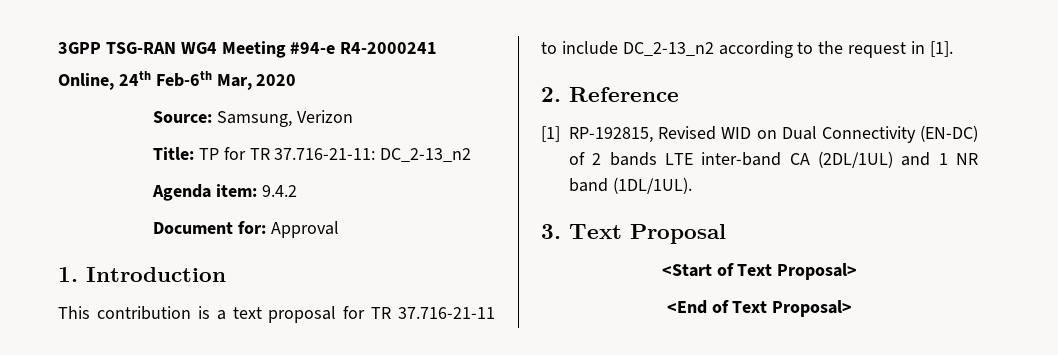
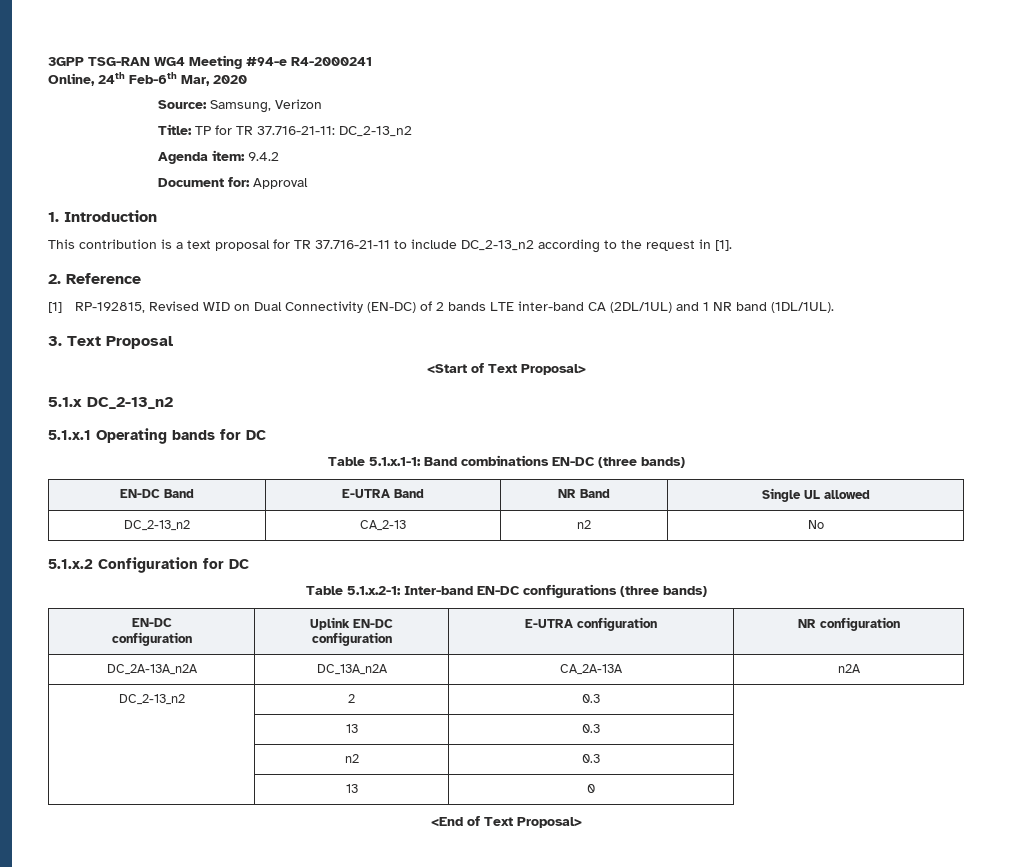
+ 5.1.x DC_2-13_n2
+ 5.1.x.1 Operating bands for DC
+ Table 5.1.x.1-1: Band combinations EN-DC (three bands)
+ EN-DC Band | E-UTRA Band | NR Band | Single UL allowed
+ DC_2-13_n2 | CA_2-13 | n2 | No
+ 5.1.x.2 Configuration for DC
+ Table 5.1.x.2-1: Inter-band EN-DC configurations (three bands)
+ EN-DC
+ configuration | Uplink EN-DC
+ configuration | E-UTRA configuration | NR configuration
+ DC_2A-13A_n2A | DC_13A_n2A | CA_2A-13A | n2A
+ DC_2-13_n2 | 2 | 0.3
+ | 13 | 0.3
+ | n2 | 0.3
+ | 13 | 0

